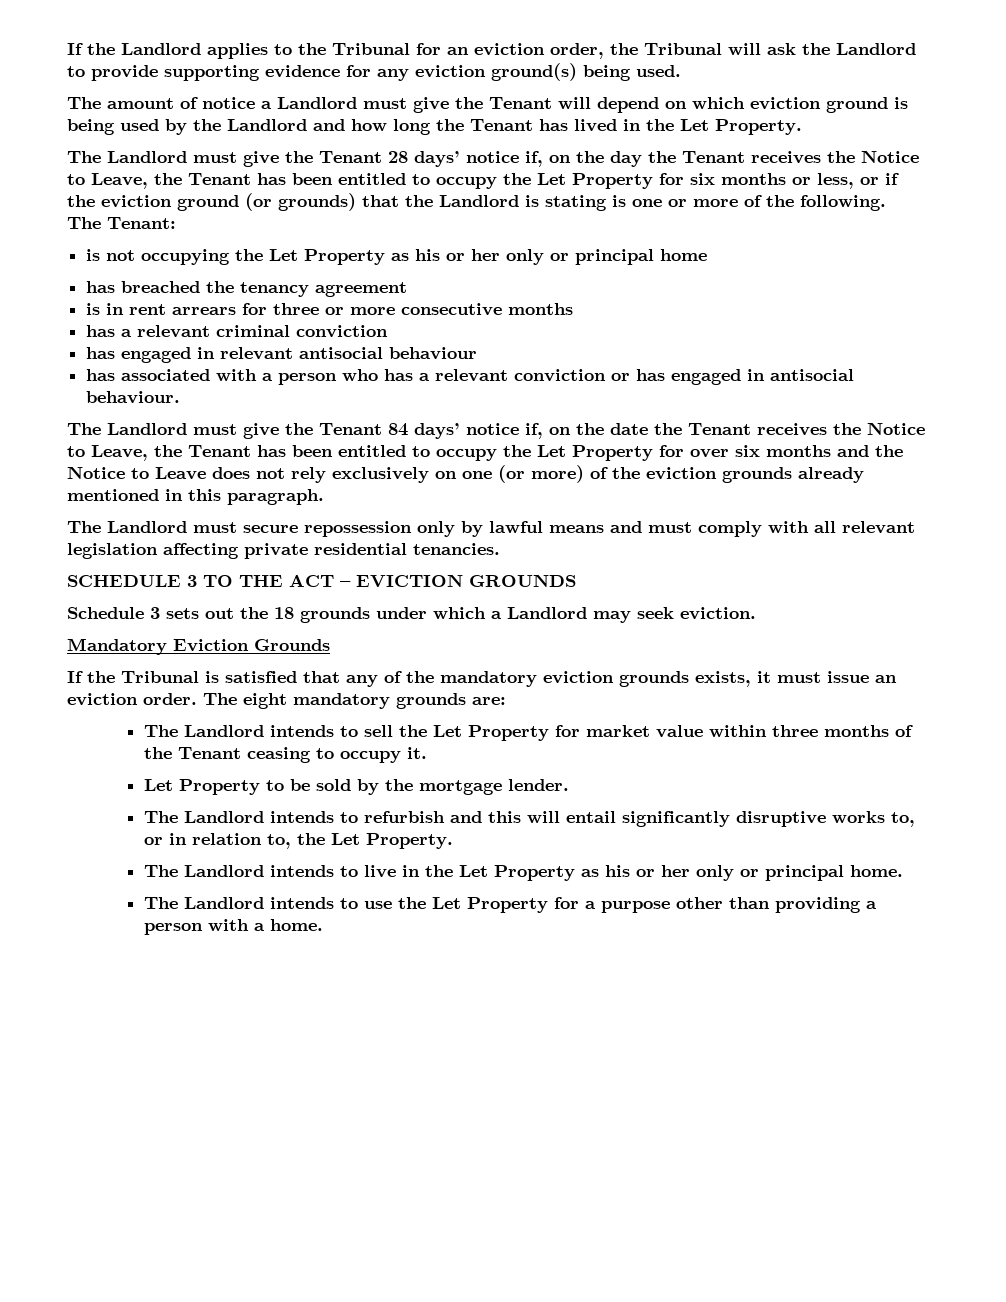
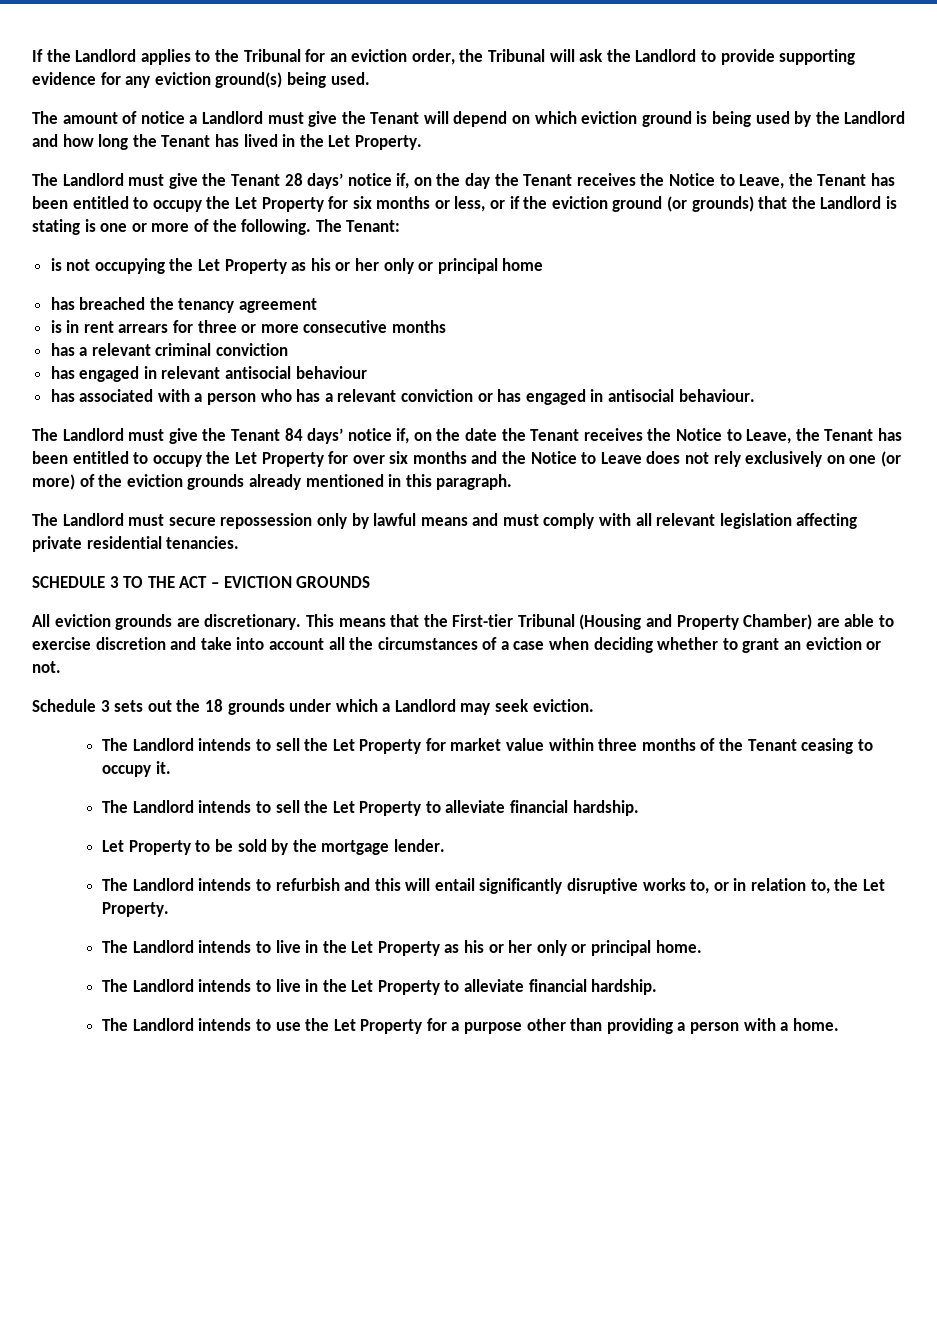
+ All eviction grounds are discretionary. This means that the First-tier Tribunal (Housing and Property Chamber) are able to exercise discretion and take into account all the circumstances of a case when deciding whether to grant an eviction or not.
- Mandatory Eviction Grounds
- If the Tribunal is satisfied that any of the mandatory eviction grounds exists, it must issue an eviction order. The eight mandatory grounds are:
+ The Landlord intends to sell the Let Property to alleviate financial hardship.
+ The Landlord intends to live in the Let Property to alleviate financial hardship.

